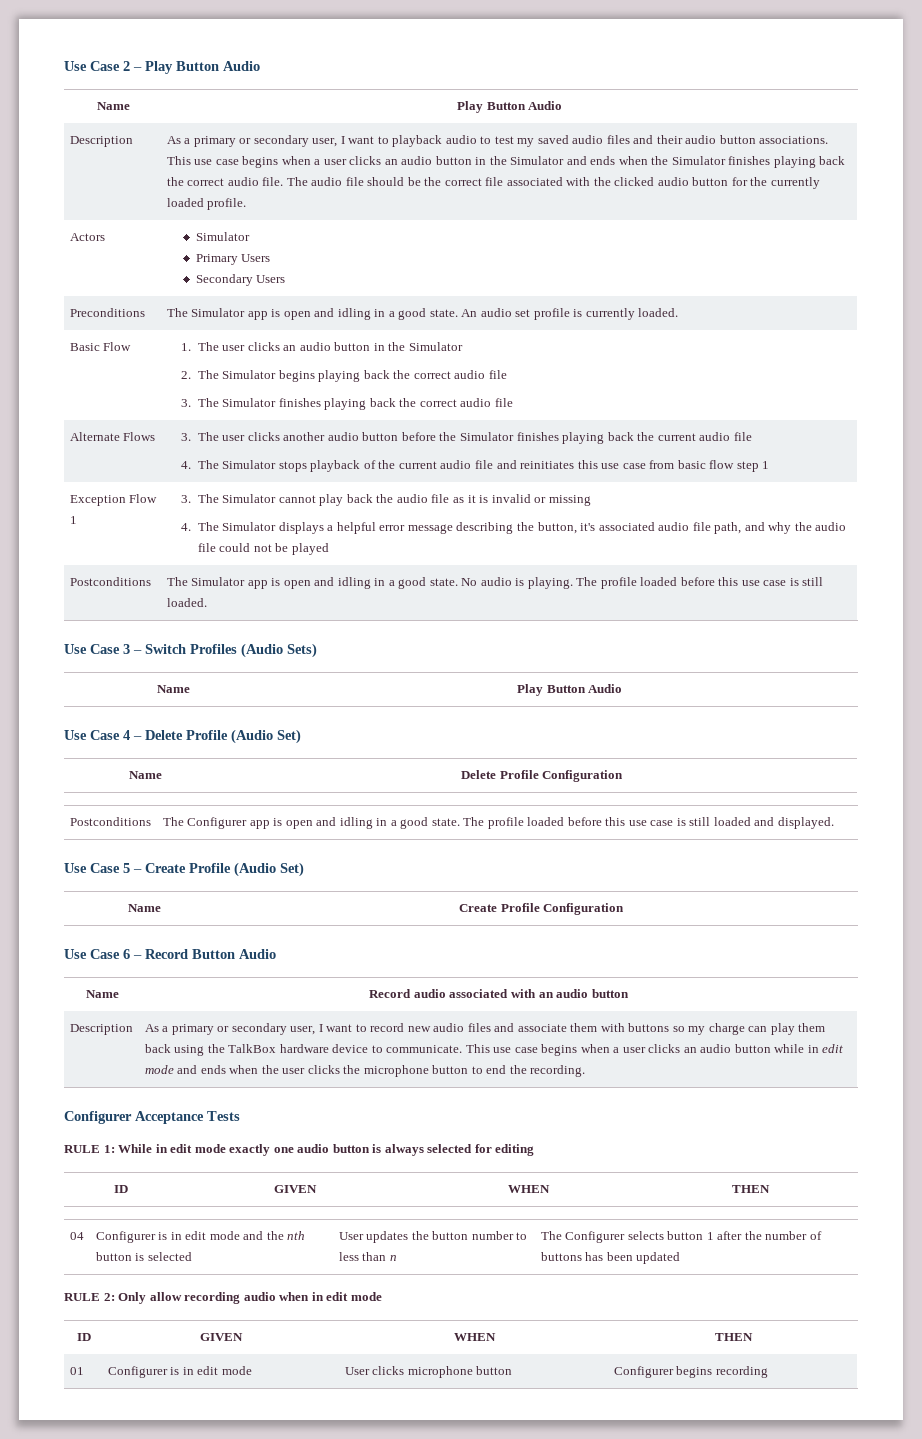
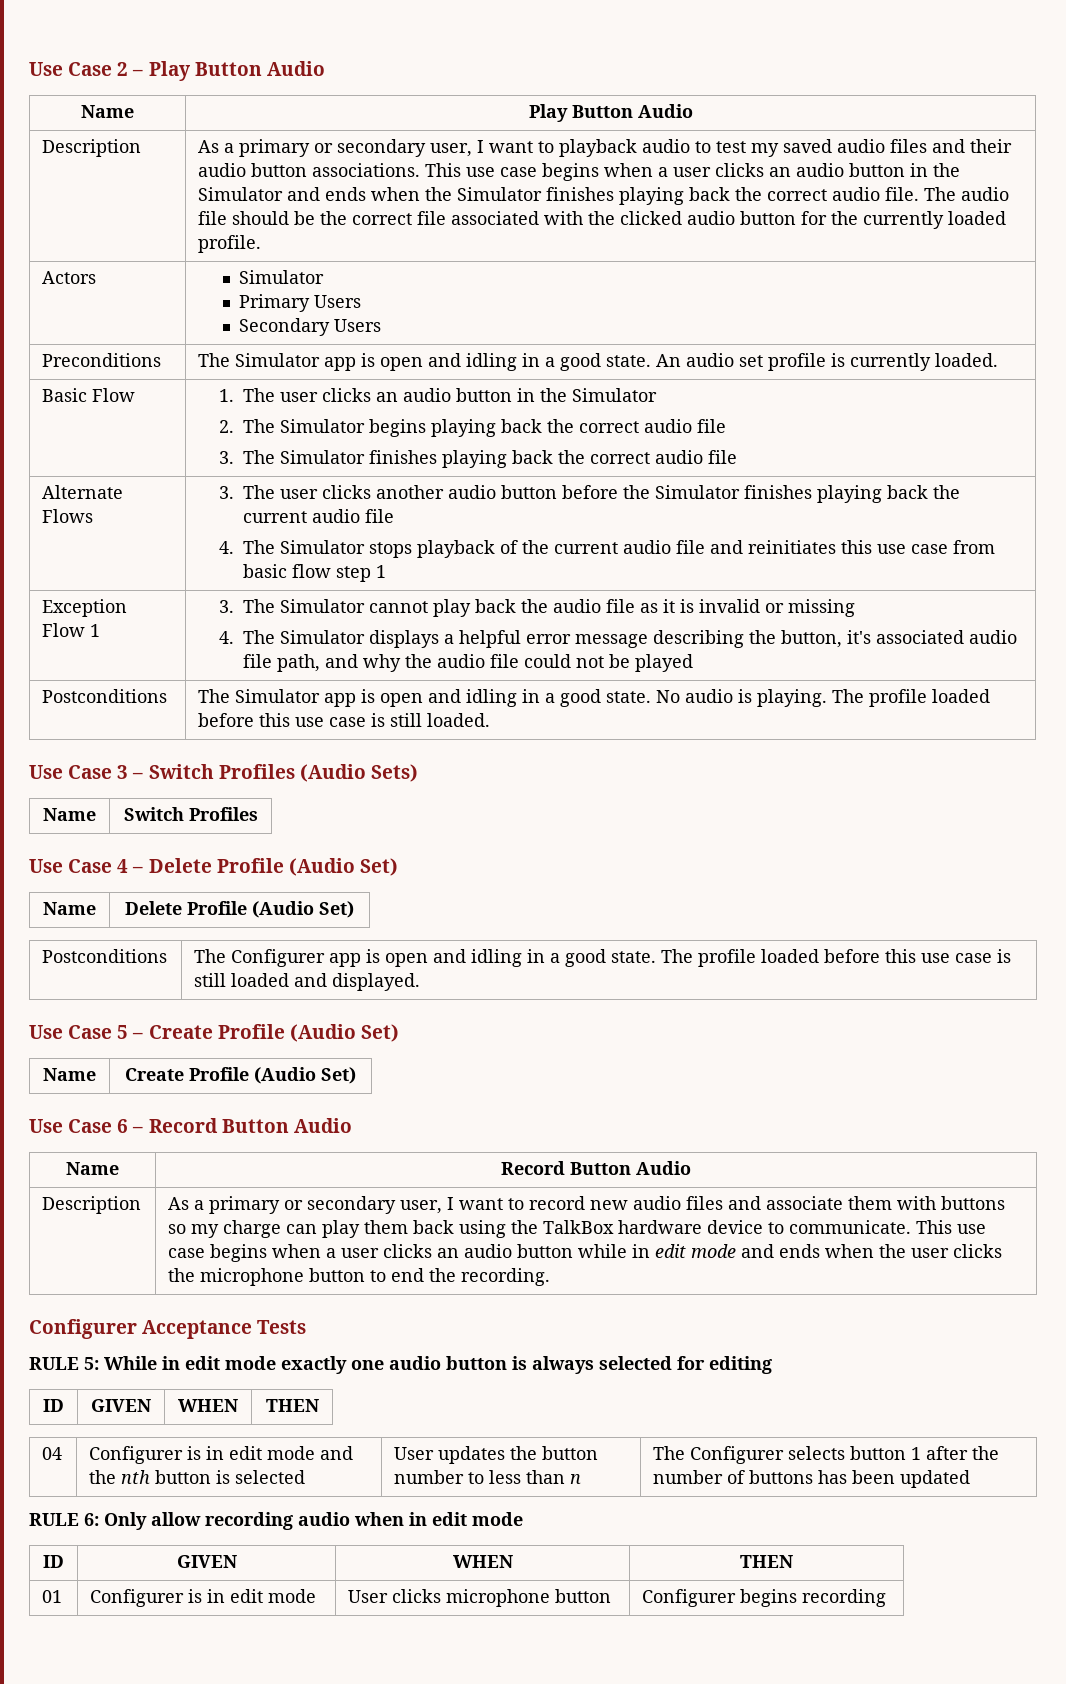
  Use Case 3 – Switch Profiles (Audio Sets)
- Name | Play Button Audio
+ Name | Switch Profiles
- Name | Delete Profile Configuration
+ Name | Delete Profile (Audio Set)
- Name | Create Profile Configuration
+ Name | Create Profile (Audio Set)
- Name | Record audio associated with an audio button
+ Name | Record Button Audio
- RULE 1: While in edit mode exactly one audio button is always selected for editing
+ RULE 5: While in edit mode exactly one audio button is always selected for editing
- RULE 2: Only allow recording audio when in edit mode
+ RULE 6: Only allow recording audio when in edit mode

